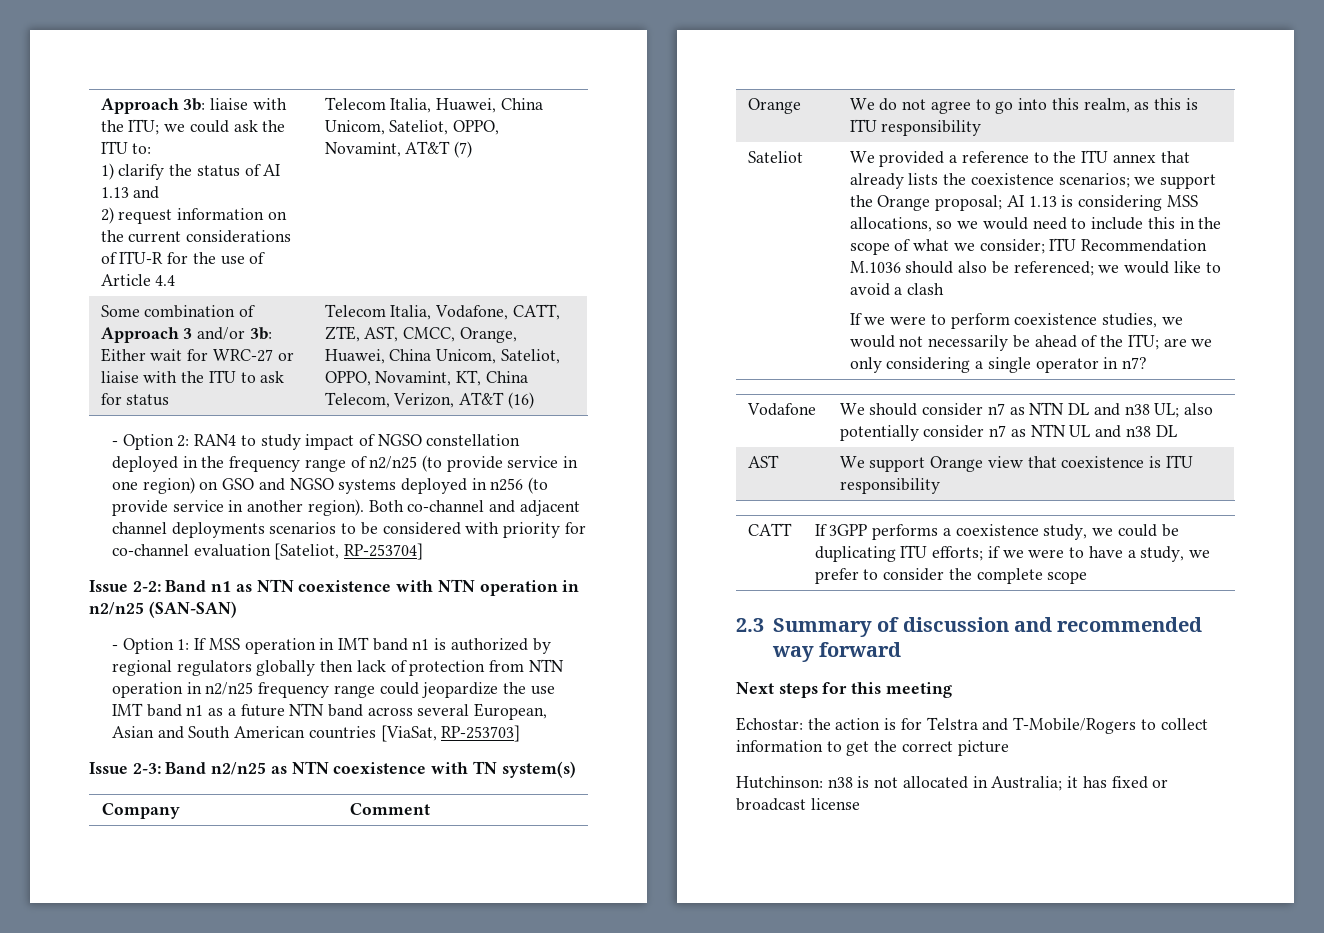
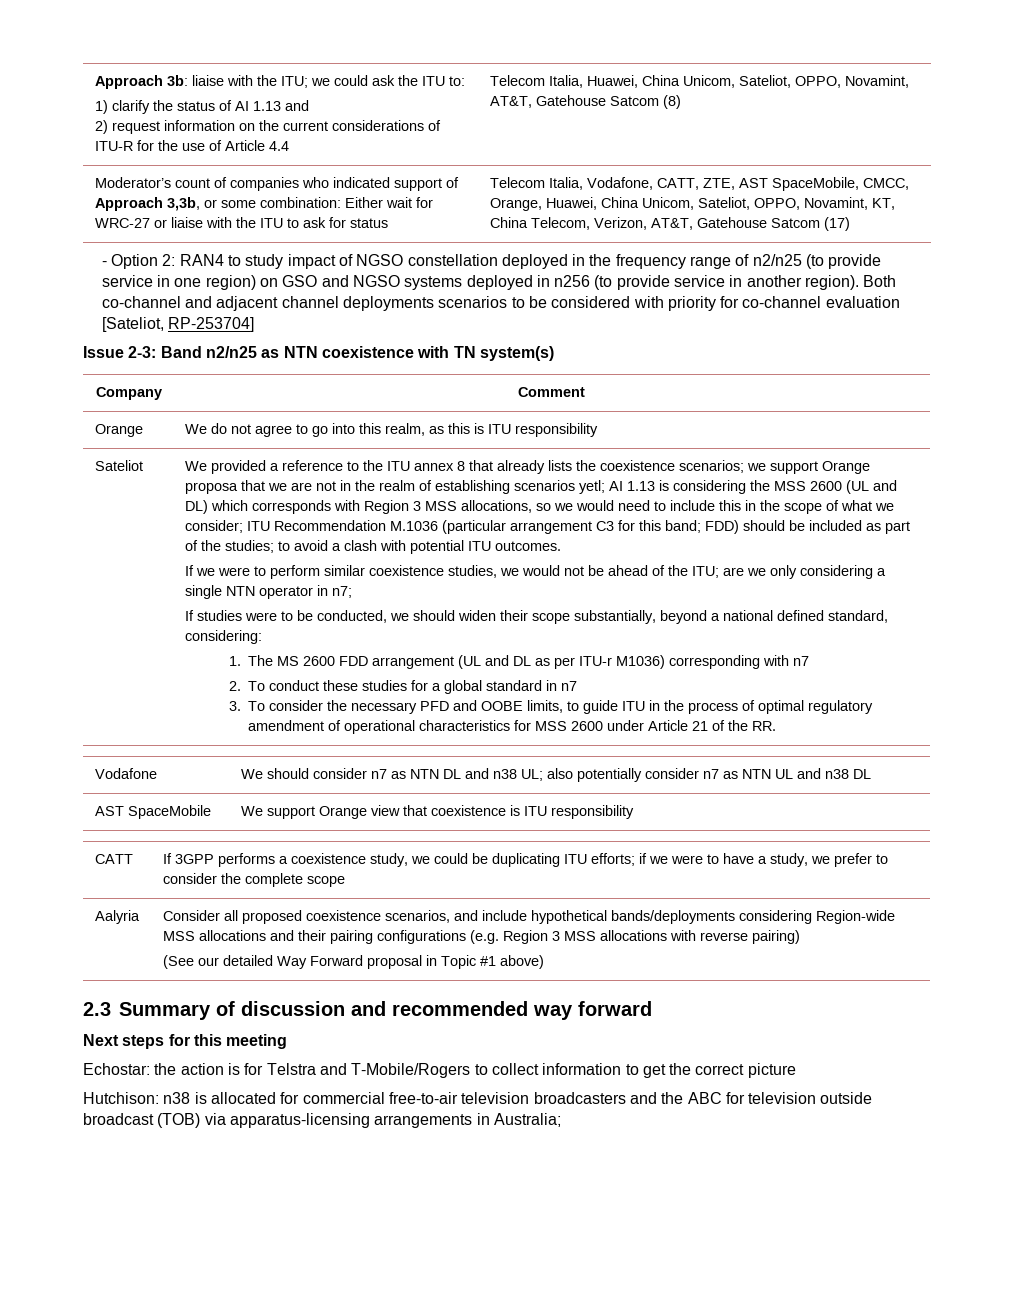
- Telecom Italia, Huawei, China Unicom, Sateliot, OPPO, Novamint, AT&T (7)
- Some combination of Approach 3 and/or 3b: Either wait for WRC-27 or liaise with the ITU to ask for status | Telecom Italia, Vodafone, CATT, ZTE, AST, CMCC, Orange, Huawei, China Unicom, Sateliot, OPPO, Novamint, KT, China Telecom, Verizon, AT&T (16)
+ Telecom Italia, Huawei, China Unicom, Sateliot, OPPO, Novamint, AT&T, Gatehouse Satcom (8)
+ Moderator’s count of companies who indicated support of Approach 3,3b, or some combination: Either wait for WRC-27 or liaise with the ITU to ask for status | Telecom Italia, Vodafone, CATT, ZTE, AST SpaceMobile, CMCC, Orange, Huawei, China Unicom, Sateliot, OPPO, Novamint, KT, China Telecom, Verizon, AT&T, Gatehouse Satcom (17)
- Issue 2-2: Band n1 as NTN coexistence with NTN operation in n2/n25 (SAN-SAN)
- - Option 1: If MSS operation in IMT band n1 is authorized by regional regulators globally then lack of protection from NTN operation in n2/n25 frequency range could jeopardize the use IMT band n1 as a future NTN band across several European, Asian and South American countries [ViaSat, RP-253703]
- We provided a reference to the ITU annex that already lists the coexistence scenarios; we support the Orange proposal; AI 1.13 is considering MSS allocations, so we would need to include this in the scope of what we consider; ITU Recommendation M.1036 should also be referenced; we would like to avoid a clash
+ We provided a reference to the ITU annex 8 that already lists the coexistence scenarios; we support Orange proposa that we are not in the realm of establishing scenarios yetl; AI 1.13 is considering the MSS 2600 (UL and DL) which corresponds with Region 3 MSS allocations, so we would need to include this in the scope of what we consider; ITU Recommendation M.1036 (particular arrangement C3 for this band; FDD) should be included as part of the studies; to avoid a clash with potential ITU outcomes.
- If we were to perform coexistence studies, we would not necessarily be ahead of the ITU; are we only considering a single operator in n7?
+ If we were to perform similar coexistence studies, we would not be ahead of the ITU; are we only considering a single NTN operator in n7;
+ If studies were to be conducted, we should widen their scope substantially, beyond a national defined standard, considering:
+ 1. The MS 2600 FDD arrangement (UL and DL as per ITU-r M1036) corresponding with n7
+ 2. To conduct these studies for a global standard in n7
+ 3. To consider the necessary PFD and OOBE limits, to guide ITU in the process of optimal regulatory amendment of operational characteristics for MSS 2600 under Article 21 of the RR.
- AST | We support Orange view that coexistence is ITU responsibility
+ AST SpaceMobile | We support Orange view that coexistence is ITU responsibility
+ Aalyria | Consider all proposed coexistence scenarios, and include hypothetical bands/deployments considering Region-wide MSS allocations and their pairing configurations (e.g. Region 3 MSS allocations with reverse pairing)
+ (See our detailed Way Forward proposal in Topic #1 above)
- Hutchinson: n38 is not allocated in Australia; it has fixed or broadcast license
+ Hutchison: n38 is allocated for commercial free-to-air television broadcasters and the ABC for television outside broadcast (TOB) via apparatus-licensing arrangements in Australia;

